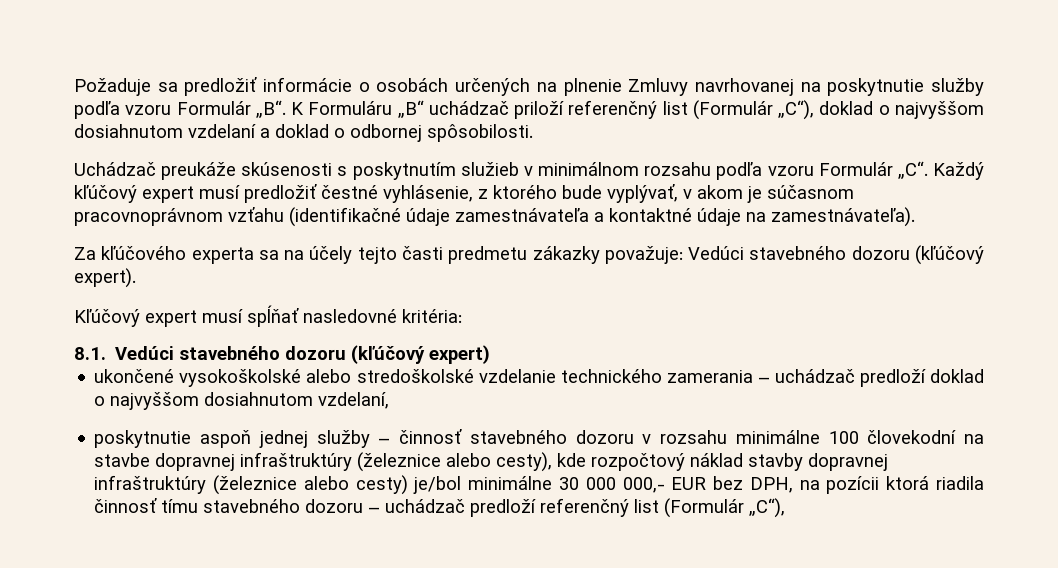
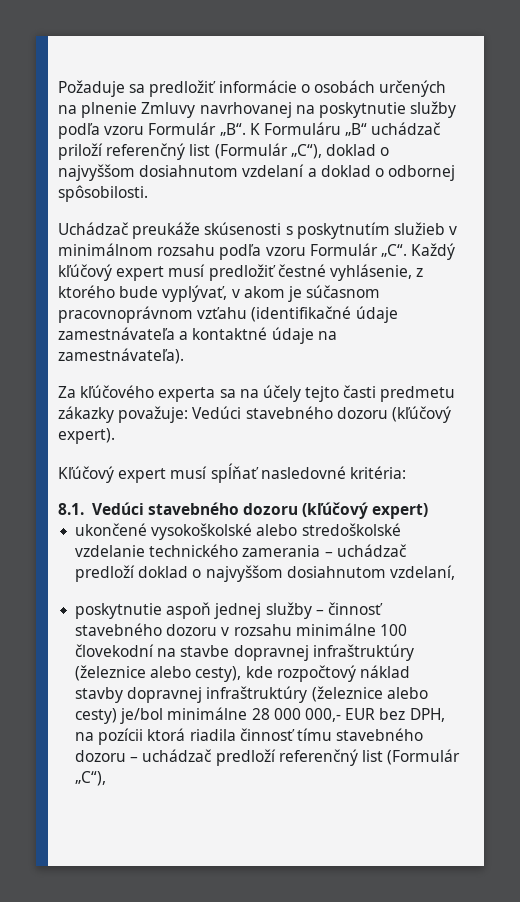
- poskytnutie aspoň jednej služby – činnosť stavebného dozoru v rozsahu minimálne 100 človekodní na stavbe dopravnej infraštruktúry (železnice alebo cesty), kde rozpočtový náklad stavby dopravnej infraštruktúry (železnice alebo cesty) je/bol minimálne 30 000 000,- EUR bez DPH, na pozícii ktorá riadila činnosť tímu stavebného dozoru – uchádzač predloží referenčný list (Formulár „C“),
+ poskytnutie aspoň jednej služby – činnosť stavebného dozoru v rozsahu minimálne 100 človekodní na stavbe dopravnej infraštruktúry (železnice alebo cesty), kde rozpočtový náklad stavby dopravnej infraštruktúry (železnice alebo cesty) je/bol minimálne 28 000 000,- EUR bez DPH, na pozícii ktorá riadila činnosť tímu stavebného dozoru – uchádzač predloží referenčný list (Formulár „C“),

